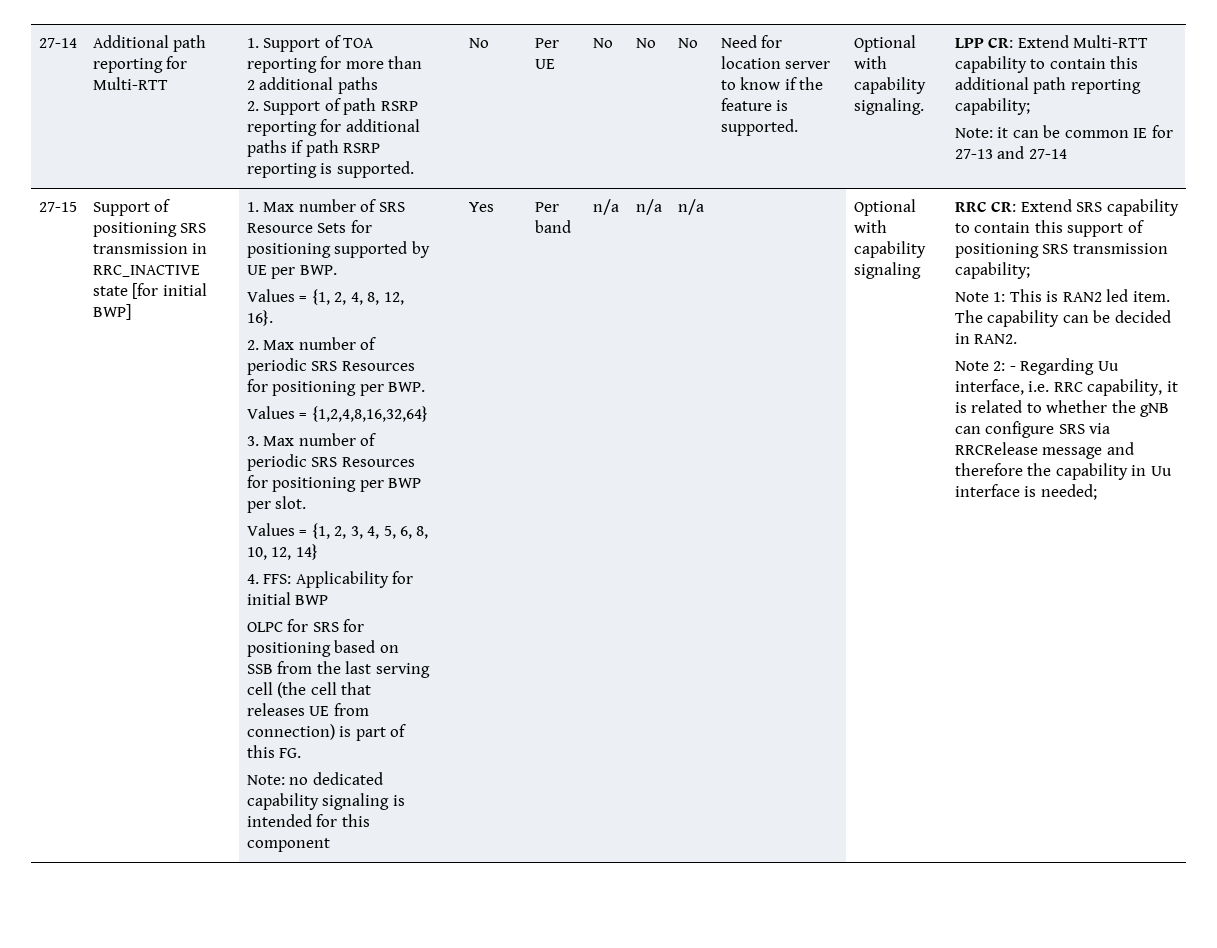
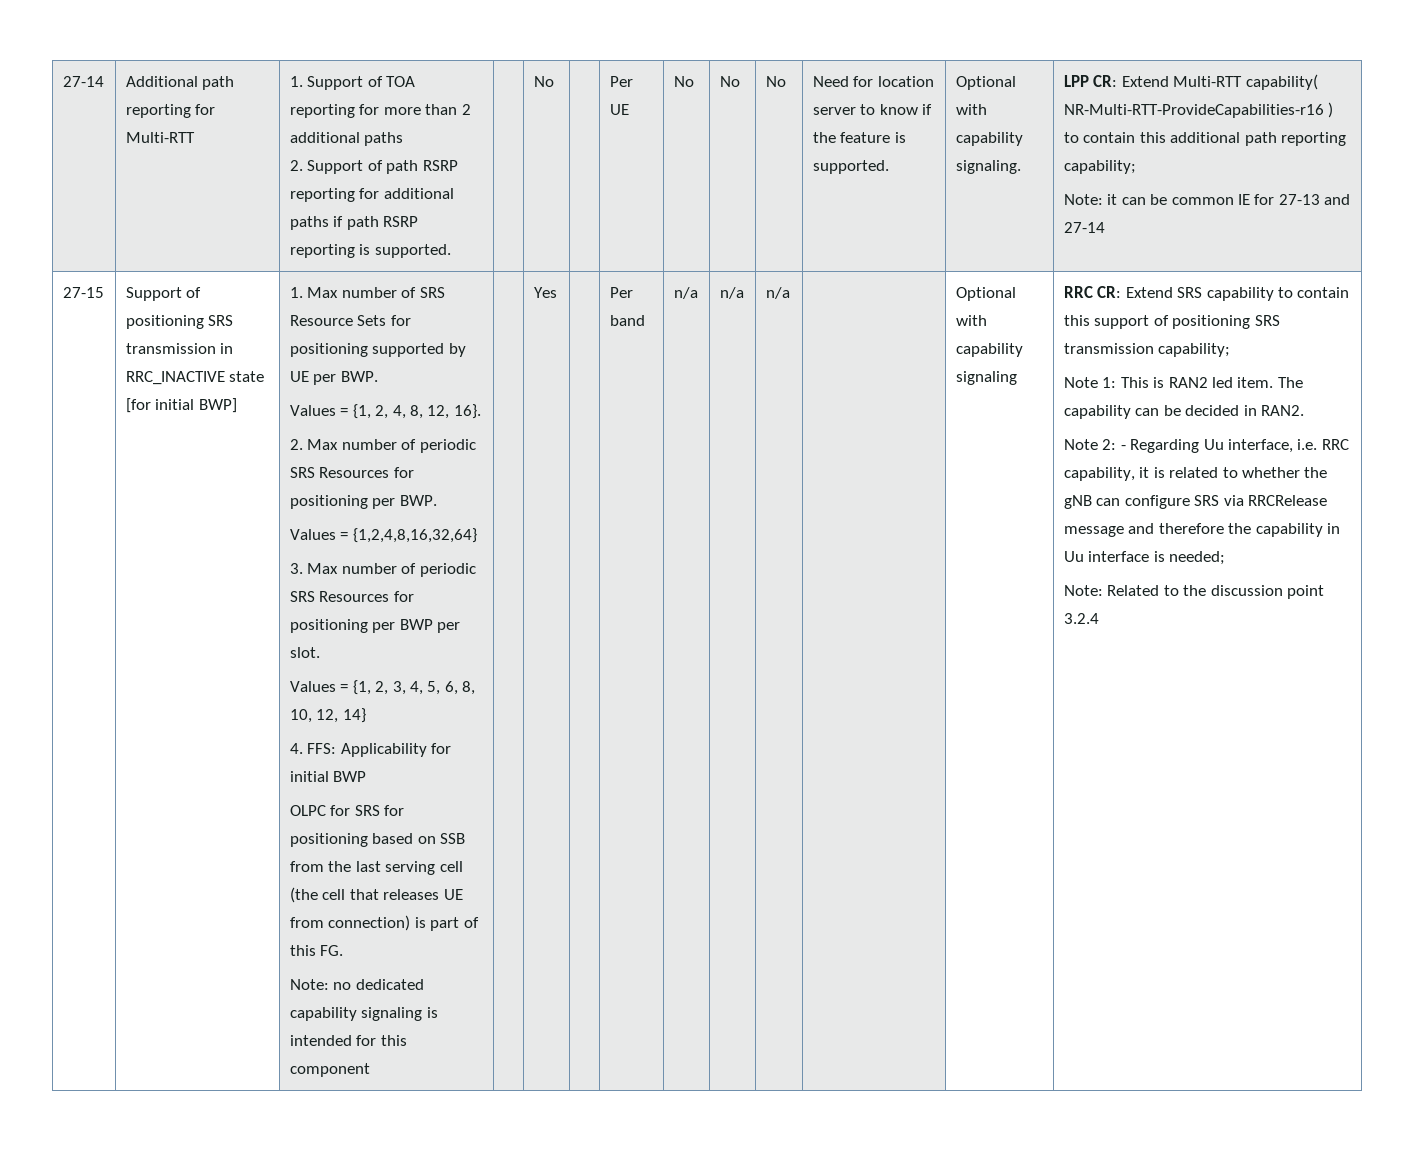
- LPP CR: Extend Multi-RTT capability to contain this additional path reporting capability;
+ LPP CR: Extend Multi-RTT capability( NR-Multi-RTT-ProvideCapabilities-r16 ) to contain this additional path reporting capability;
+ Note: Related to the discussion point 3.2.4

